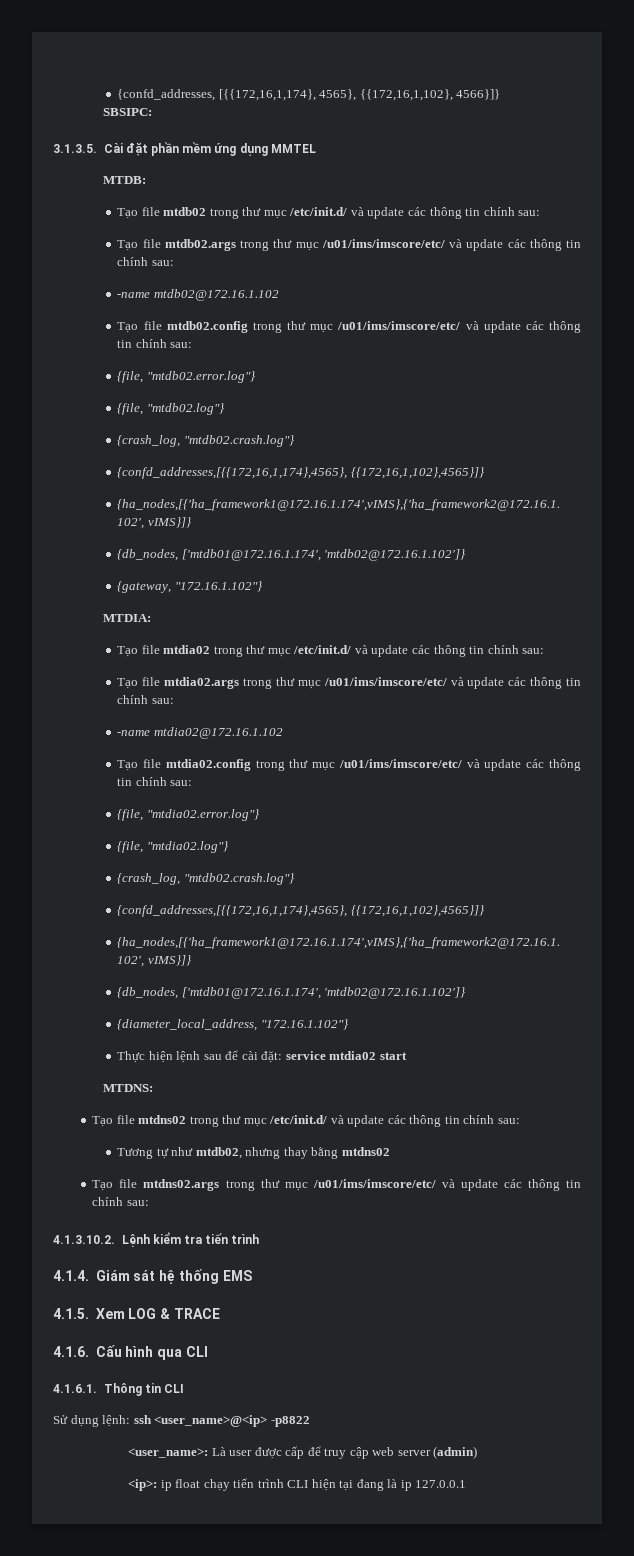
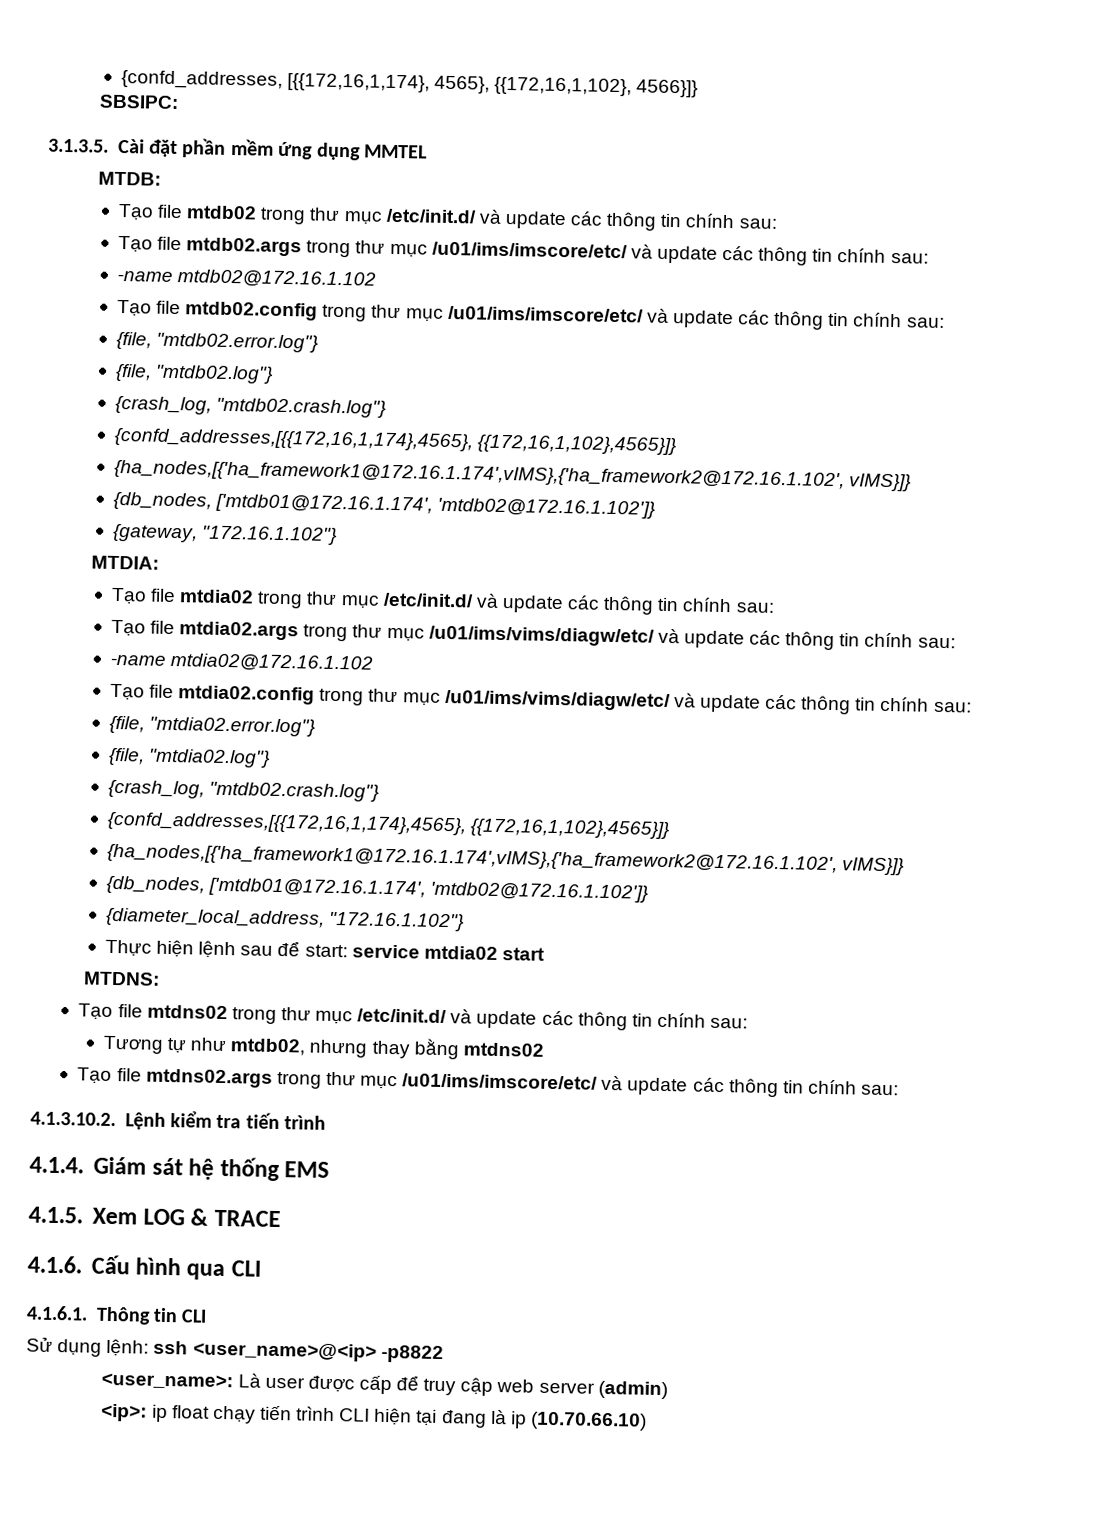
- Tạo file mtdia02.args trong thư mục /u01/ims/imscore/etc/ và update các thông tin chính sau:
+ Tạo file mtdia02.args trong thư mục /u01/ims/vims/diagw/etc/ và update các thông tin chính sau:
- Tạo file mtdia02.config trong thư mục /u01/ims/imscore/etc/ và update các thông tin chính sau:
+ Tạo file mtdia02.config trong thư mục /u01/ims/vims/diagw/etc/ và update các thông tin chính sau:
- Thực hiện lệnh sau để cài đặt: service mtdia02 start
+ Thực hiện lệnh sau để start: service mtdia02 start
- <ip>: ip float chạy tiến trình CLI hiện tại đang là ip 127.0.0.1
+ <ip>: ip float chạy tiến trình CLI hiện tại đang là ip (10.70.66.10)

